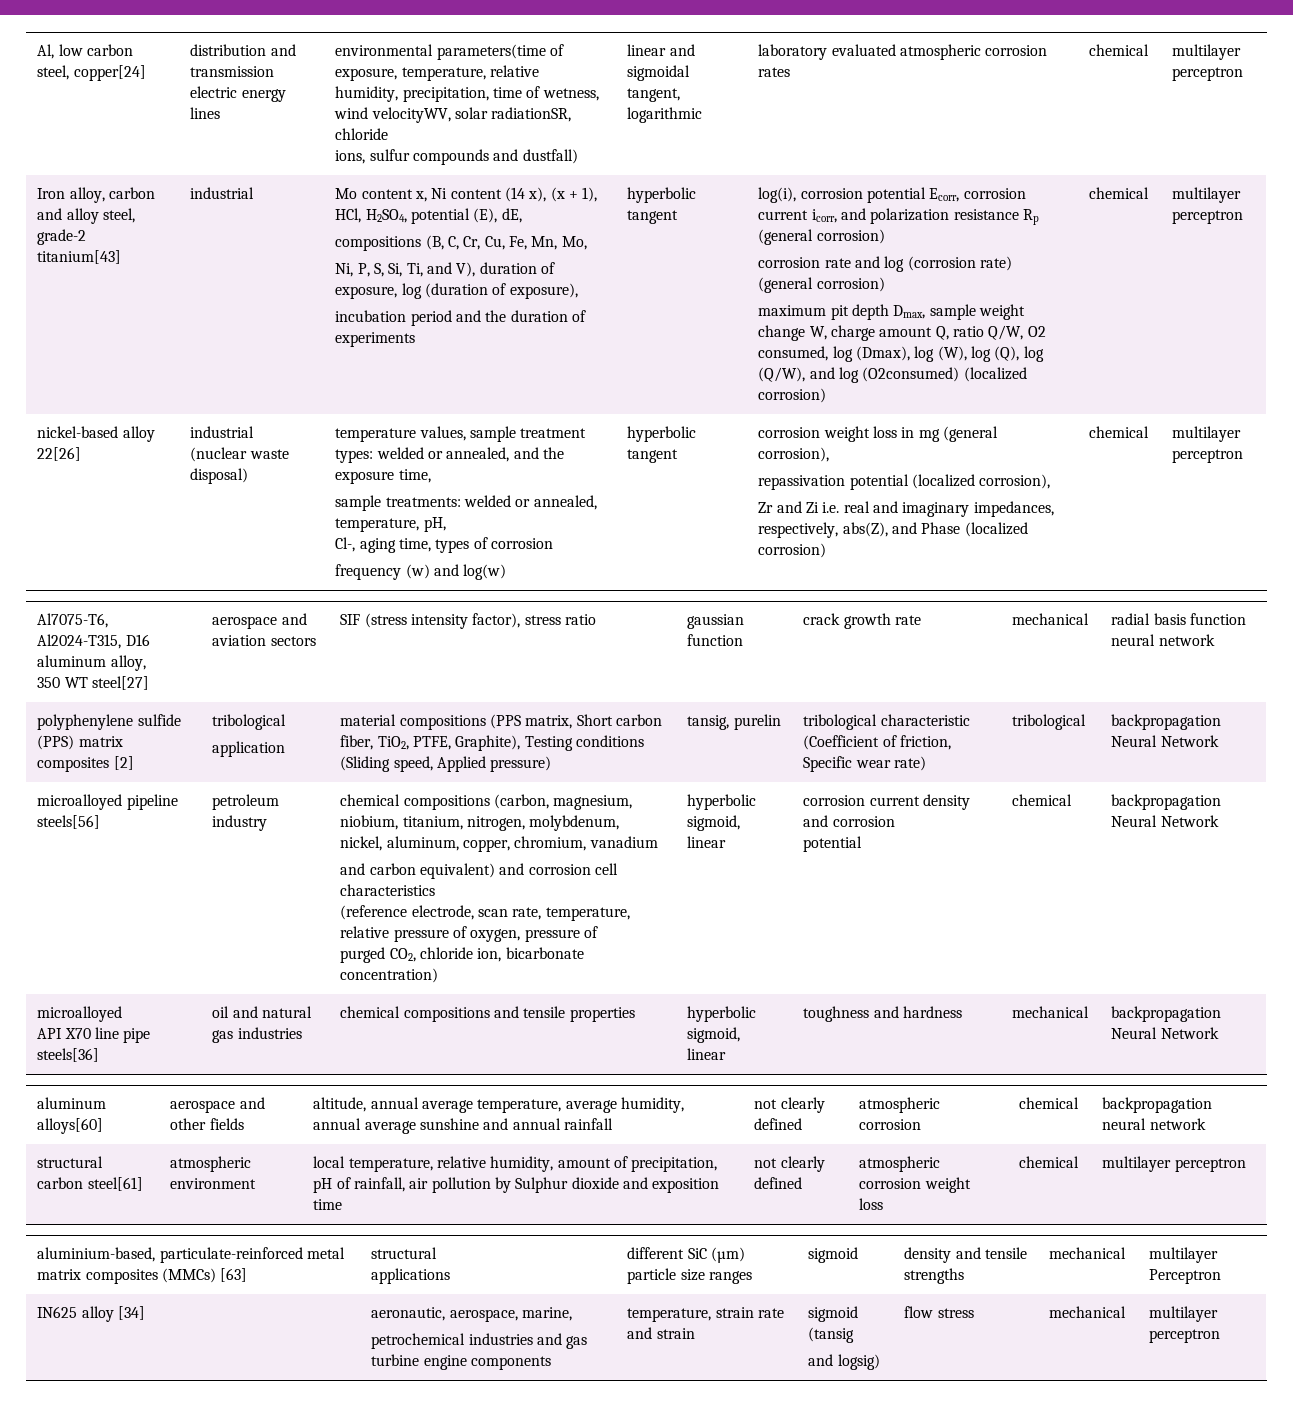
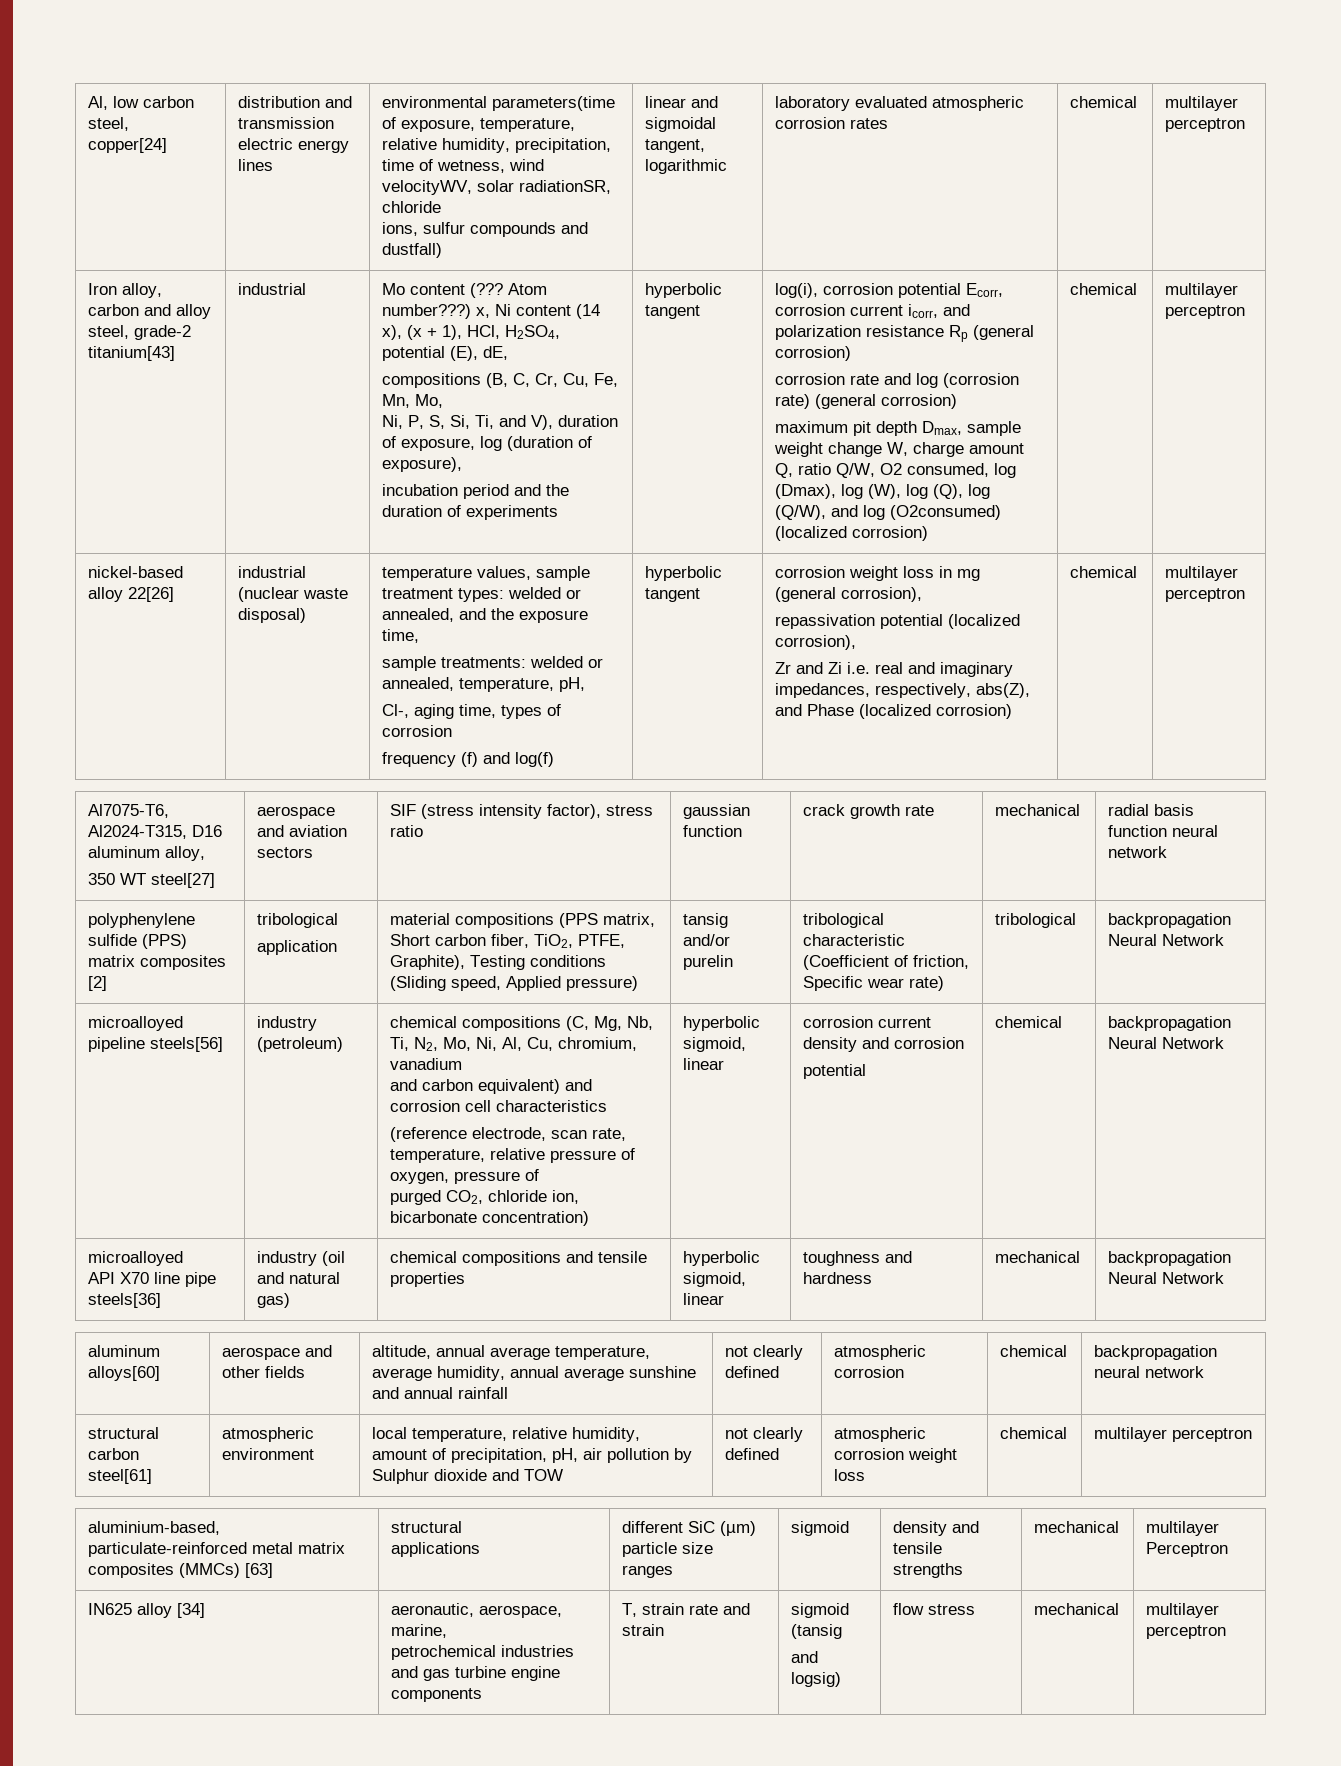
- Mo content x, Ni content (14 x), (x + 1), HCl, H2SO4, potential (E), dE,
+ Mo content (??? Atom number???) x, Ni content (14 x), (x + 1), HCl, H2SO4, potential (E), dE,
- frequency (w) and log(w)
+ frequency (f) and log(f)
  polyphenylene sulfide (PPS) matrix composites [2] | tribological
- application | material compositions (PPS matrix, Short carbon fiber, TiO2, PTFE, Graphite), Testing conditions (Sliding speed, Applied pressure) | tansig, purelin | tribological characteristic (Coefficient of friction, Specific wear rate) | tribological | backpropagation Neural Network
+ application | material compositions (PPS matrix, Short carbon fiber, TiO2, PTFE, Graphite), Testing conditions (Sliding speed, Applied pressure) | tansig and/or purelin | tribological characteristic (Coefficient of friction, Specific wear rate) | tribological | backpropagation Neural Network
- petroleum industry | chemical compositions (carbon, magnesium, niobium, titanium, nitrogen, molybdenum, nickel, aluminum, copper, chromium, vanadium
+ industry (petroleum) | chemical compositions (C, Mg, Nb, Ti, N2, Mo, Ni, Al, Cu, chromium, vanadium
  chemical | backpropagation Neural Network
  microalloyed
- API X70 line pipe steels[36] | oil and natural gas industries | chemical compositions and tensile properties | hyperbolic sigmoid, linear | toughness and hardness | mechanical | backpropagation Neural Network
+ API X70 line pipe steels[36] | industry (oil and natural gas) | chemical compositions and tensile properties | hyperbolic sigmoid, linear | toughness and hardness | mechanical | backpropagation Neural Network
- structural carbon steel[61] | atmospheric environment | local temperature, relative humidity, amount of precipitation, pH of rainfall, air pollution by Sulphur dioxide and exposition time | not clearly defined | atmospheric corrosion weight loss | chemical | multilayer perceptron
+ structural carbon steel[61] | atmospheric environment | local temperature, relative humidity, amount of precipitation, pH, air pollution by Sulphur dioxide and TOW | not clearly defined | atmospheric corrosion weight loss | chemical | multilayer perceptron
  IN625 alloy [34] | aeronautic, aerospace, marine,
- petrochemical industries and gas turbine engine components | temperature, strain rate and strain | sigmoid (tansig
+ petrochemical industries and gas turbine engine components | T, strain rate and strain | sigmoid (tansig

